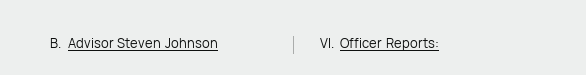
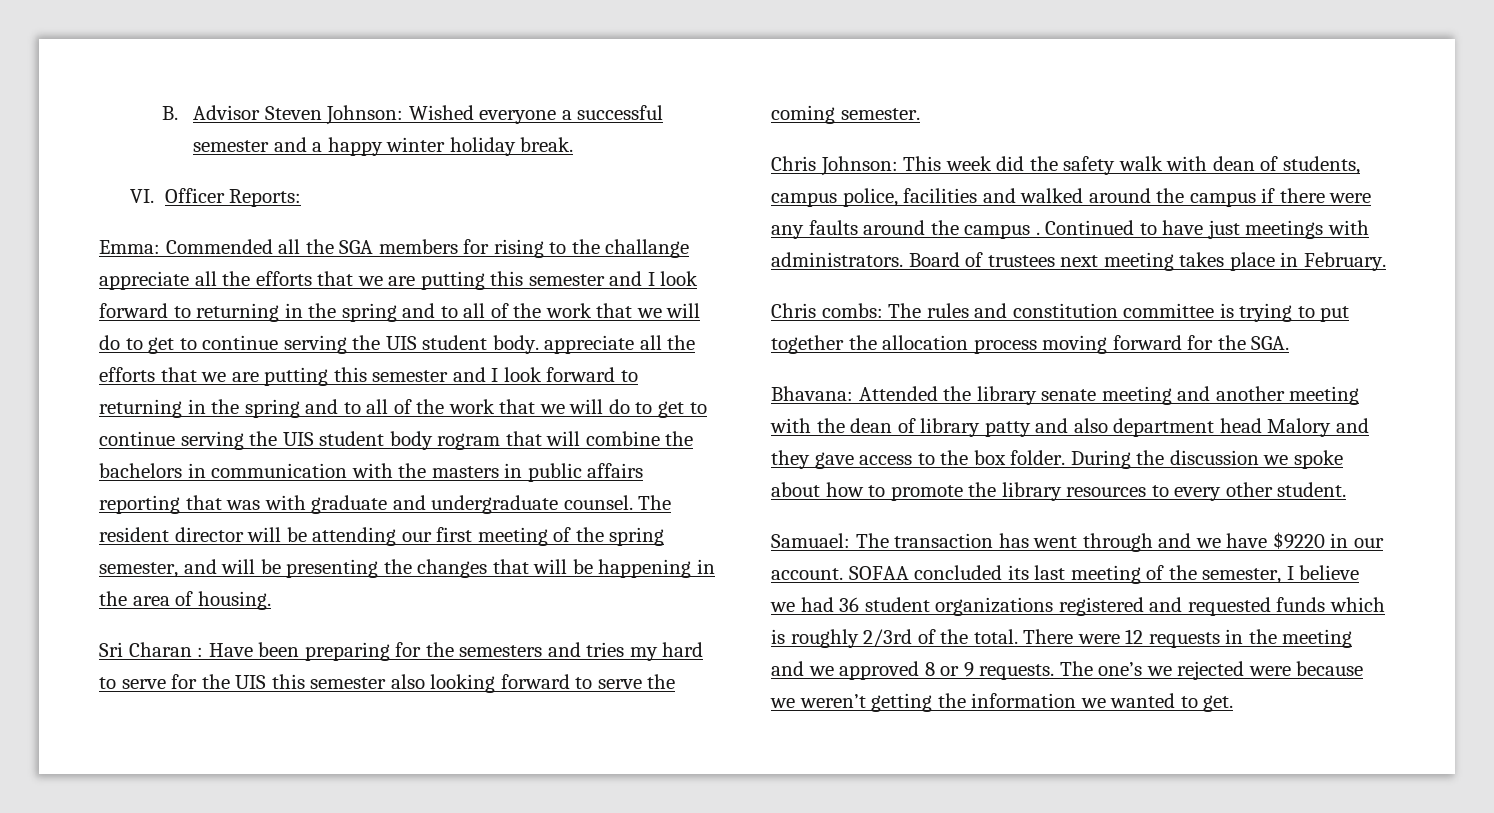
- B. Advisor Steven Johnson
+ B. Advisor Steven Johnson: Wished everyone a successful semester and a happy winter holiday break.
  VI. Officer Reports:
+ Emma: Commended all the SGA members for rising to the challange appreciate all the efforts that we are putting this semester and I look forward to returning in the spring and to all of the work that we will do to get to continue serving the UIS student body. appreciate all the efforts that we are putting this semester and I look forward to returning in the spring and to all of the work that we will do to get to continue serving the UIS student body rogram that will combine the bachelors in communication with the masters in public affairs reporting that was with graduate and undergraduate counsel. The resident director will be attending our first meeting of the spring semester, and will be presenting the changes that will be happening in the area of housing.
+ Sri Charan : Have been preparing for the semesters and tries my hard to serve for the UIS this semester also looking forward to serve the coming semester.
+ Chris Johnson: This week did the safety walk with dean of students, campus police, facilities and walked around the campus if there were any faults around the campus . Continued to have just meetings with administrators. Board of trustees next meeting takes place in February.
+ Chris combs: The rules and constitution committee is trying to put together the allocation process moving forward for the SGA.
+ Bhavana: Attended the library senate meeting and another meeting with the dean of library patty and also department head Malory and they gave access to the box folder. During the discussion we spoke about how to promote the library resources to every other student.
+ Samuael: The transaction has went through and we have $9220 in our account. SOFAA concluded its last meeting of the semester, I believe we had 36 student organizations registered and requested funds which is roughly 2/3rd of the total. There were 12 requests in the meeting and we approved 8 or 9 requests. The one’s we rejected were because we weren’t getting the information we wanted to get.

